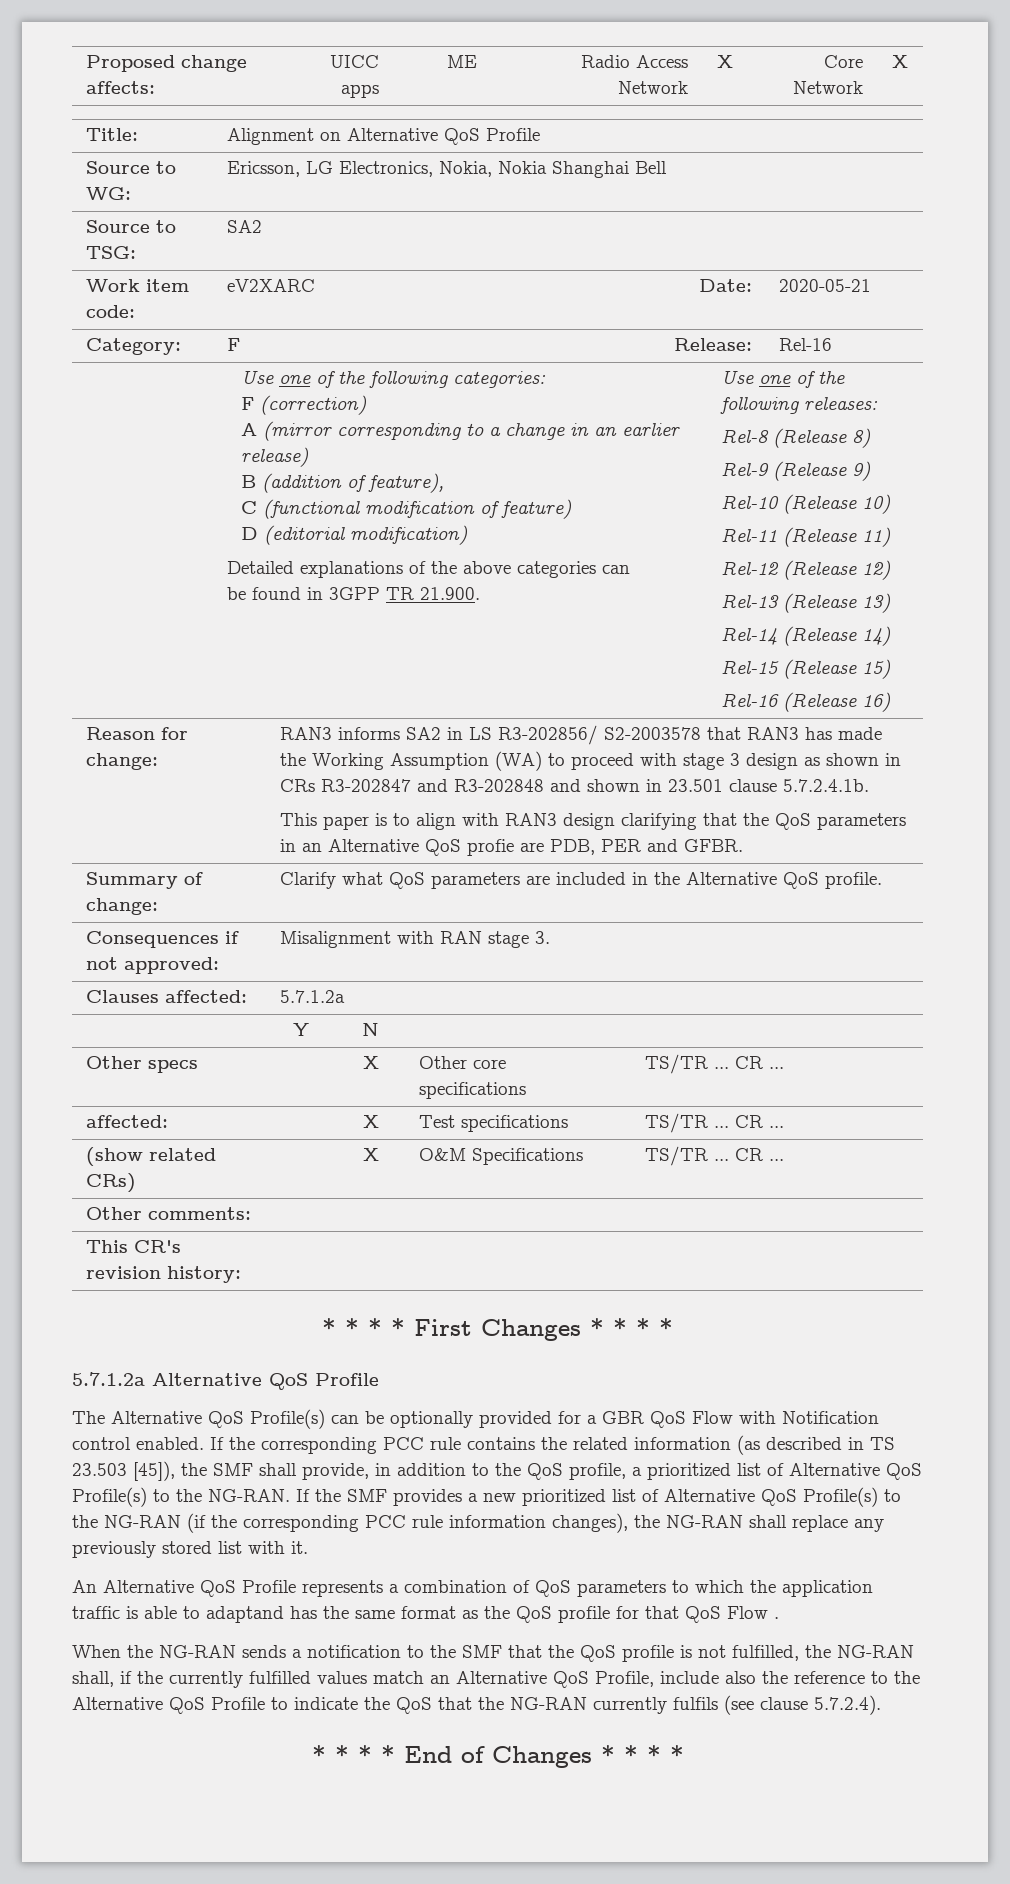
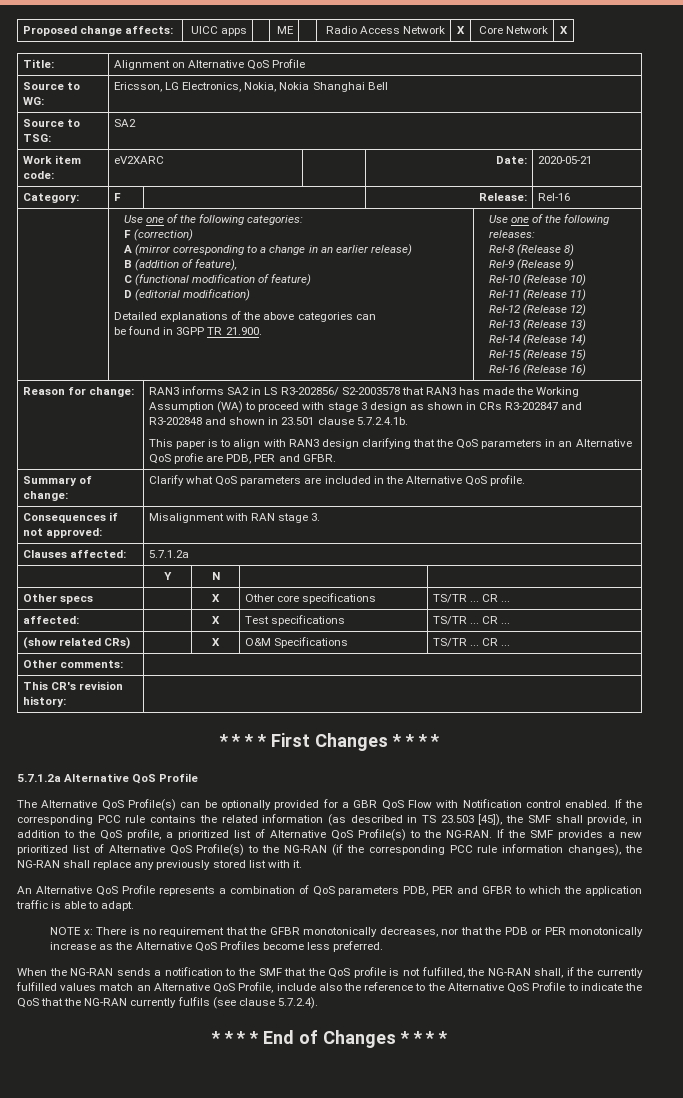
- An Alternative QoS Profile represents a combination of QoS parameters to which the application traffic is able to adaptand has the same format as the QoS profile for that QoS Flow .
+ An Alternative QoS Profile represents a combination of QoS parameters PDB, PER and GFBR to which the application traffic is able to adapt.
+ NOTE x: There is no requirement that the GFBR monotonically decreases, nor that the PDB or PER monotonically increase as the Alternative QoS Profiles become less preferred.

